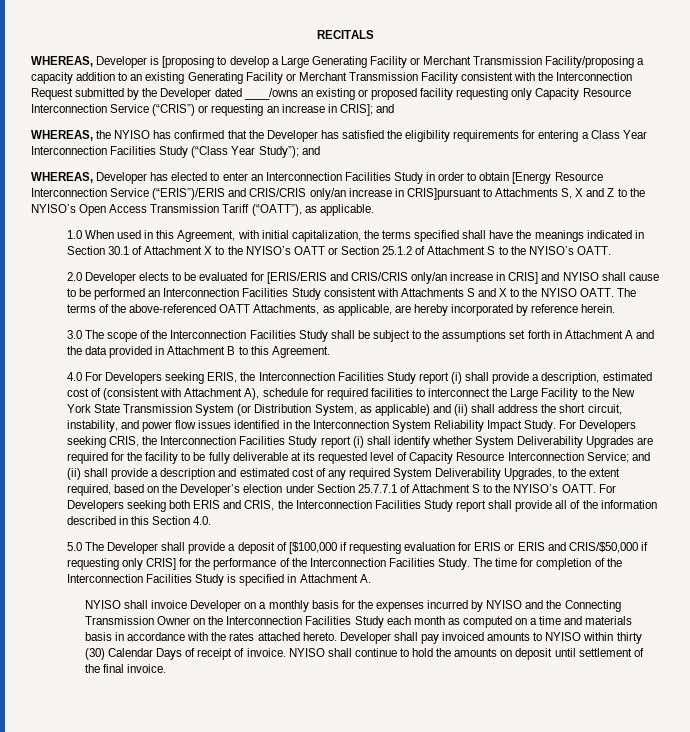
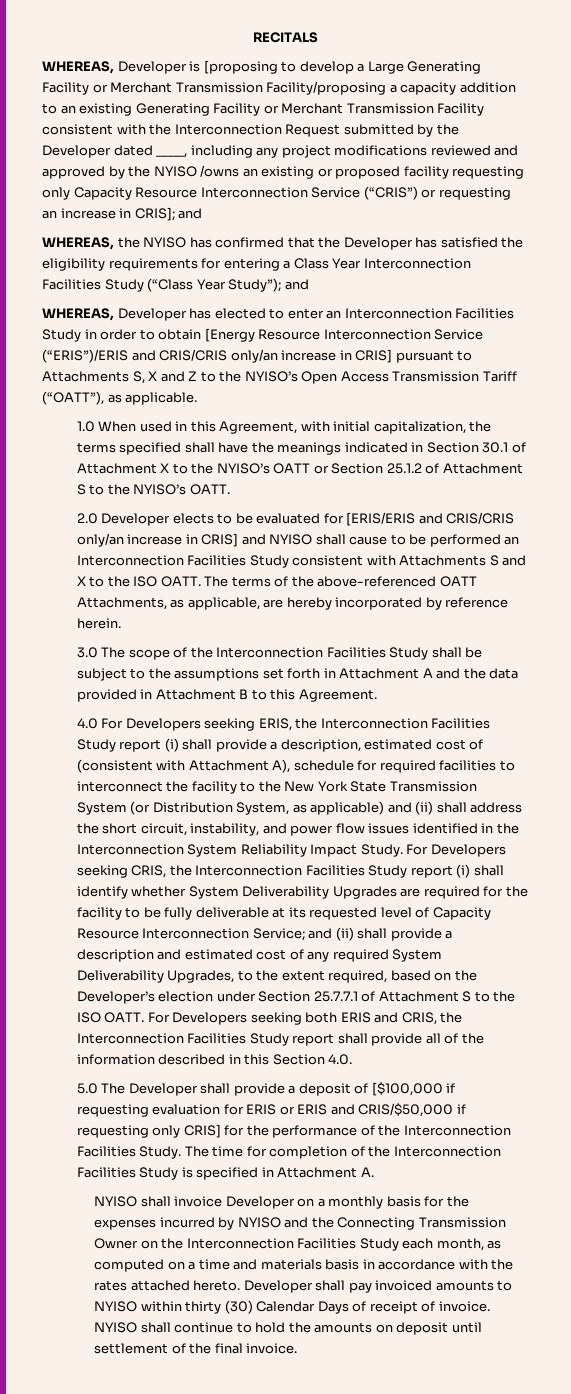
- WHEREAS, Developer is [proposing to develop a Large Generating Facility or Merchant Transmission Facility/proposing a capacity addition to an existing Generating Facility or Merchant Transmission Facility consistent with the Interconnection Request submitted by the Developer dated ____/owns an existing or proposed facility requesting only Capacity Resource Interconnection Service (“CRIS”) or requesting an increase in CRIS]; and
+ WHEREAS, Developer is [proposing to develop a Large Generating Facility or Merchant Transmission Facility/proposing a capacity addition to an existing Generating Facility or Merchant Transmission Facility consistent with the Interconnection Request submitted by the Developer dated ____, including any project modifications reviewed and approved by the NYISO /owns an existing or proposed facility requesting only Capacity Resource Interconnection Service (“CRIS”) or requesting an increase in CRIS]; and
- WHEREAS, Developer has elected to enter an Interconnection Facilities Study in order to obtain [Energy Resource Interconnection Service (“ERIS”)/ERIS and CRIS/CRIS only/an increase in CRIS]pursuant to Attachments S, X and Z to the NYISO’s Open Access Transmission Tariff (“OATT”), as applicable.
+ WHEREAS, Developer has elected to enter an Interconnection Facilities Study in order to obtain [Energy Resource Interconnection Service (“ERIS”)/ERIS and CRIS/CRIS only/an increase in CRIS] pursuant to Attachments S, X and Z to the NYISO’s Open Access Transmission Tariff (“OATT”), as applicable.
- 2.0 Developer elects to be evaluated for [ERIS/ERIS and CRIS/CRIS only/an increase in CRIS] and NYISO shall cause to be performed an Interconnection Facilities Study consistent with Attachments S and X to the NYISO OATT.
+ 2.0 Developer elects to be evaluated for [ERIS/ERIS and CRIS/CRIS only/an increase in CRIS] and NYISO shall cause to be performed an Interconnection Facilities Study consistent with Attachments S and X to the ISO OATT.
- 4.0 For Developers seeking ERIS, the Interconnection Facilities Study report (i) shall provide a description, estimated cost of (consistent with Attachment A), schedule for required facilities to interconnect the Large Facility to the New York State Transmission System (or Distribution System, as applicable) and (ii) shall address the short circuit, instability, and power flow issues identified in the Interconnection System Reliability Impact Study.
+ 4.0 For Developers seeking ERIS, the Interconnection Facilities Study report (i) shall provide a description, estimated cost of (consistent with Attachment A), schedule for required facilities to interconnect the facility to the New York State Transmission System (or Distribution System, as applicable) and (ii) shall address the short circuit, instability, and power flow issues identified in the Interconnection System Reliability Impact Study.
- and (ii) shall provide a description and estimated cost of any required System Deliverability Upgrades, to the extent required, based on the Developer’s election under Section 25.7.7.1 of Attachment S to the NYISO’s OATT.
+ and (ii) shall provide a description and estimated cost of any required System Deliverability Upgrades, to the extent required, based on the Developer’s election under Section 25.7.7.1 of Attachment S to the ISO OATT.
- NYISO shall invoice Developer on a monthly basis for the expenses incurred by NYISO and the Connecting Transmission Owner on the Interconnection Facilities Study each month as computed on a time and materials basis in accordance with the rates attached hereto.
+ NYISO shall invoice Developer on a monthly basis for the expenses incurred by NYISO and the Connecting Transmission Owner on the Interconnection Facilities Study each month, as computed on a time and materials basis in accordance with the rates attached hereto.

